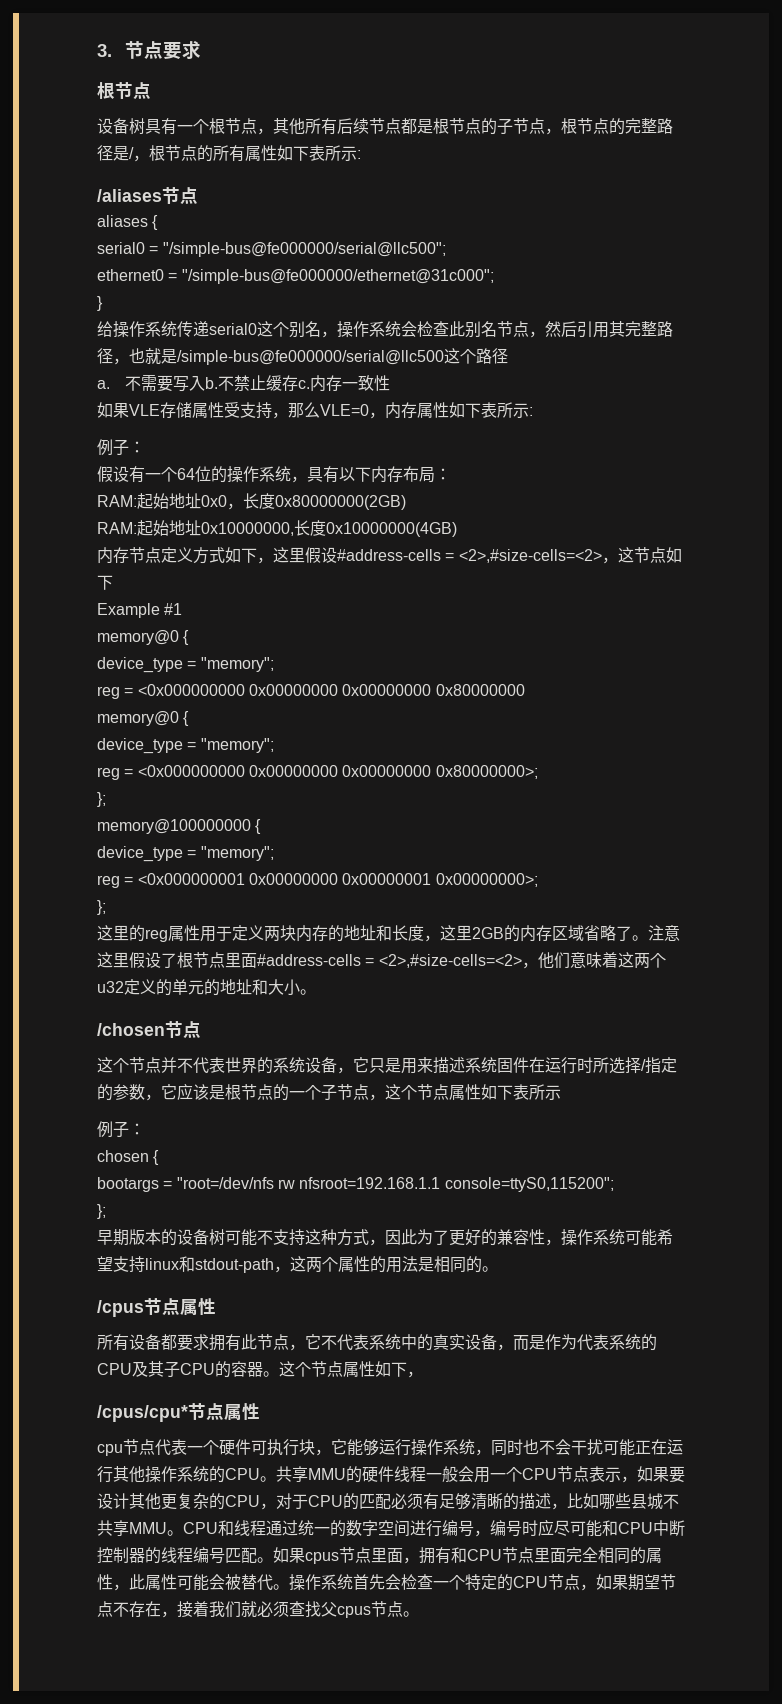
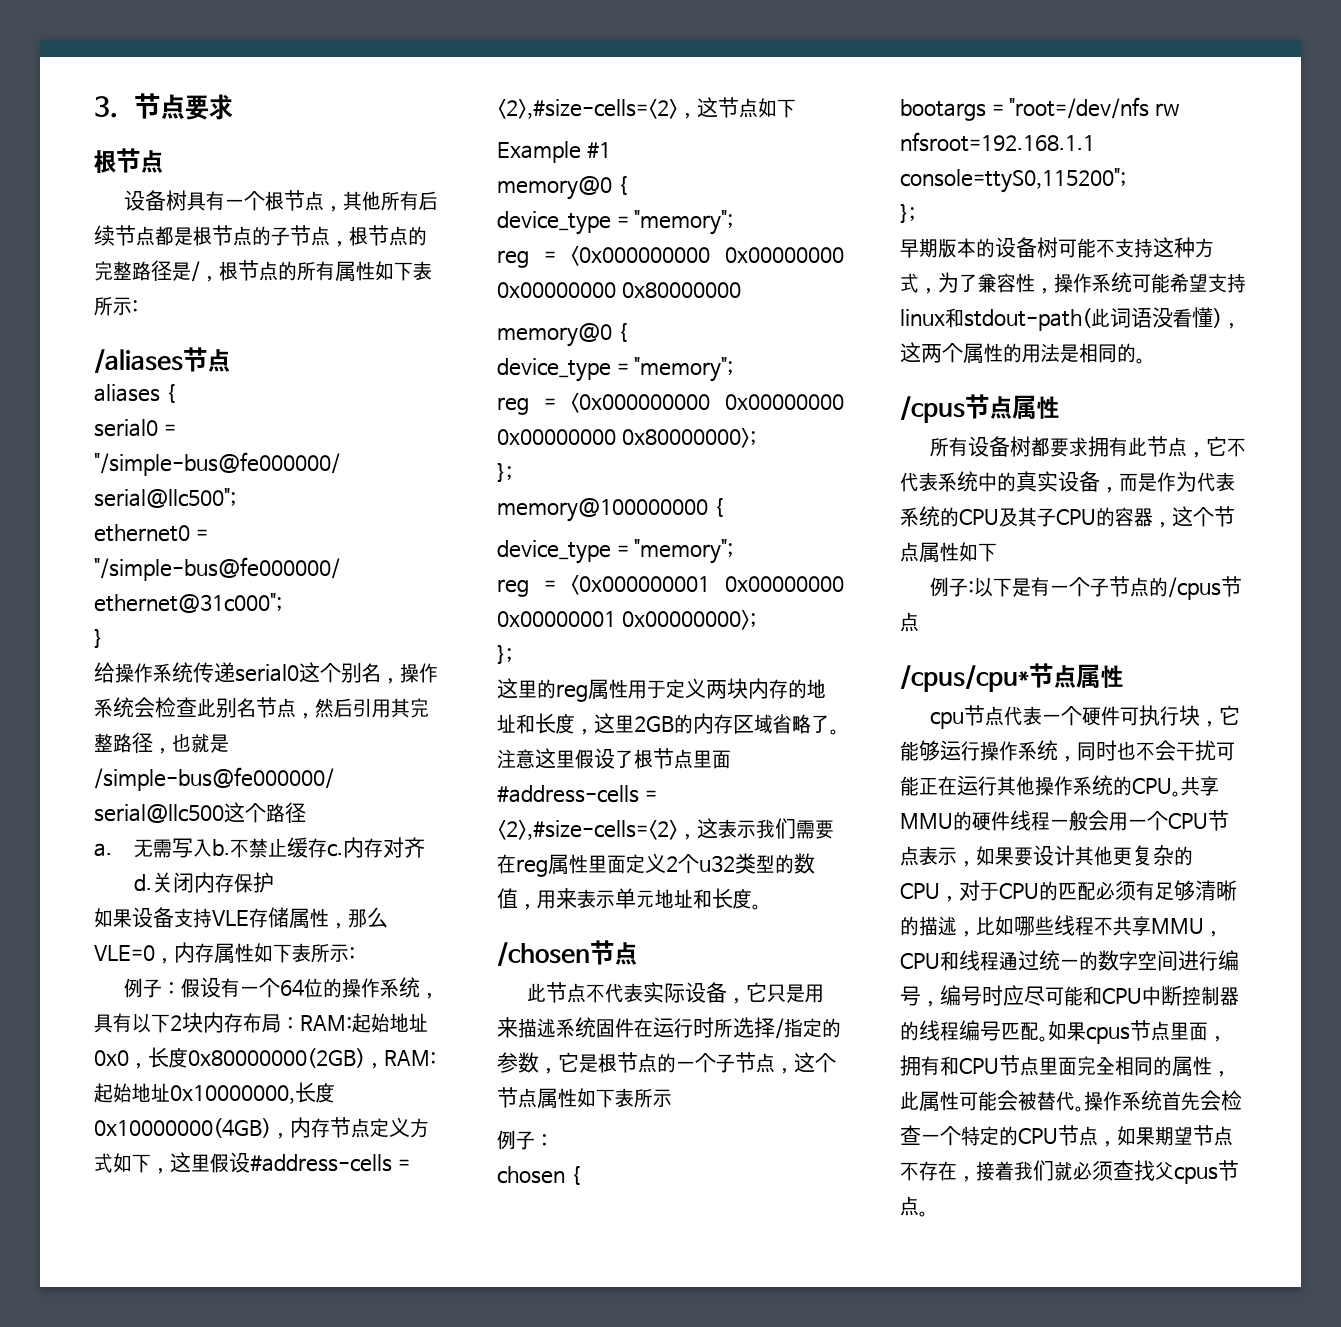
- 不需要写入b.
+ 无需写入b.
- 内存一致性
- 如果VLE存储属性受支持，那么VLE=0，内存属性如下表所示:
- 例子：
- 假设有一个64位的操作系统，具有以下内存布局：
- RAM:起始地址0x0，长度0x80000000(2GB)
- RAM:起始地址0x10000000,长度0x10000000(4GB)
- 内存节点定义方式如下，这里假设#address-cells = <2>,#size-cells=<2>，这节点如下
+ 内存对齐d.关闭内存保护
+ 如果设备支持VLE存储属性，那么VLE=0，内存属性如下表所示:
+ 例子：假设有一个64位的操作系统，具有以下2块内存布局：RAM:起始地址0x0，长度0x80000000(2GB)，RAM:起始地址0x10000000,长度0x10000000(4GB)，内存节点定义方式如下，这里假设#address-cells = <2>,#size-cells=<2>，这节点如下
- 注意这里假设了根节点里面#address-cells = <2>,#size-cells=<2>，他们意味着这两个u32定义的单元的地址和大小。
+ 注意这里假设了根节点里面#address-cells = <2>,#size-cells=<2>，这表示我们需要在reg属性里面定义2个u32类型的数值，用来表示单元地址和长度。
  /chosen节点
- 这个节点并不代表世界的系统设备，它只是用来描述系统固件在运行时所选择/指定的参数，它应该是根节点的一个子节点，这个节点属性如下表所示
+ 此节点不代表实际设备，它只是用来描述系统固件在运行时所选择/指定的参数，它是根节点的一个子节点，这个节点属性如下表所示
- 早期版本的设备树可能不支持这种方式，因此为了更好的兼容性，操作系统可能希望支持linux和stdout-path，这两个属性的用法是相同的。
+ 早期版本的设备树可能不支持这种方式，为了兼容性，操作系统可能希望支持linux和stdout-path(此词语没看懂)，这两个属性的用法是相同的。
- 所有设备都要求拥有此节点，它不代表系统中的真实设备，而是作为代表系统的CPU及其子CPU的容器。这个节点属性如下，
+ 所有设备树都要求拥有此节点，它不代表系统中的真实设备，而是作为代表系统的CPU及其子CPU的容器，这个节点属性如下
+ 例子:以下是有一个子节点的/cpus节点
- 共享MMU的硬件线程一般会用一个CPU节点表示，如果要设计其他更复杂的CPU，对于CPU的匹配必须有足够清晰的描述，比如哪些县城不共享MMU。CPU和线程通过统一的数字空间进行编号，编号时应尽可能和CPU中断控制器的线程编号匹配。
+ 共享MMU的硬件线程一般会用一个CPU节点表示，如果要设计其他更复杂的CPU，对于CPU的匹配必须有足够清晰的描述，比如哪些线程不共享MMU，CPU和线程通过统一的数字空间进行编号，编号时应尽可能和CPU中断控制器的线程编号匹配。

